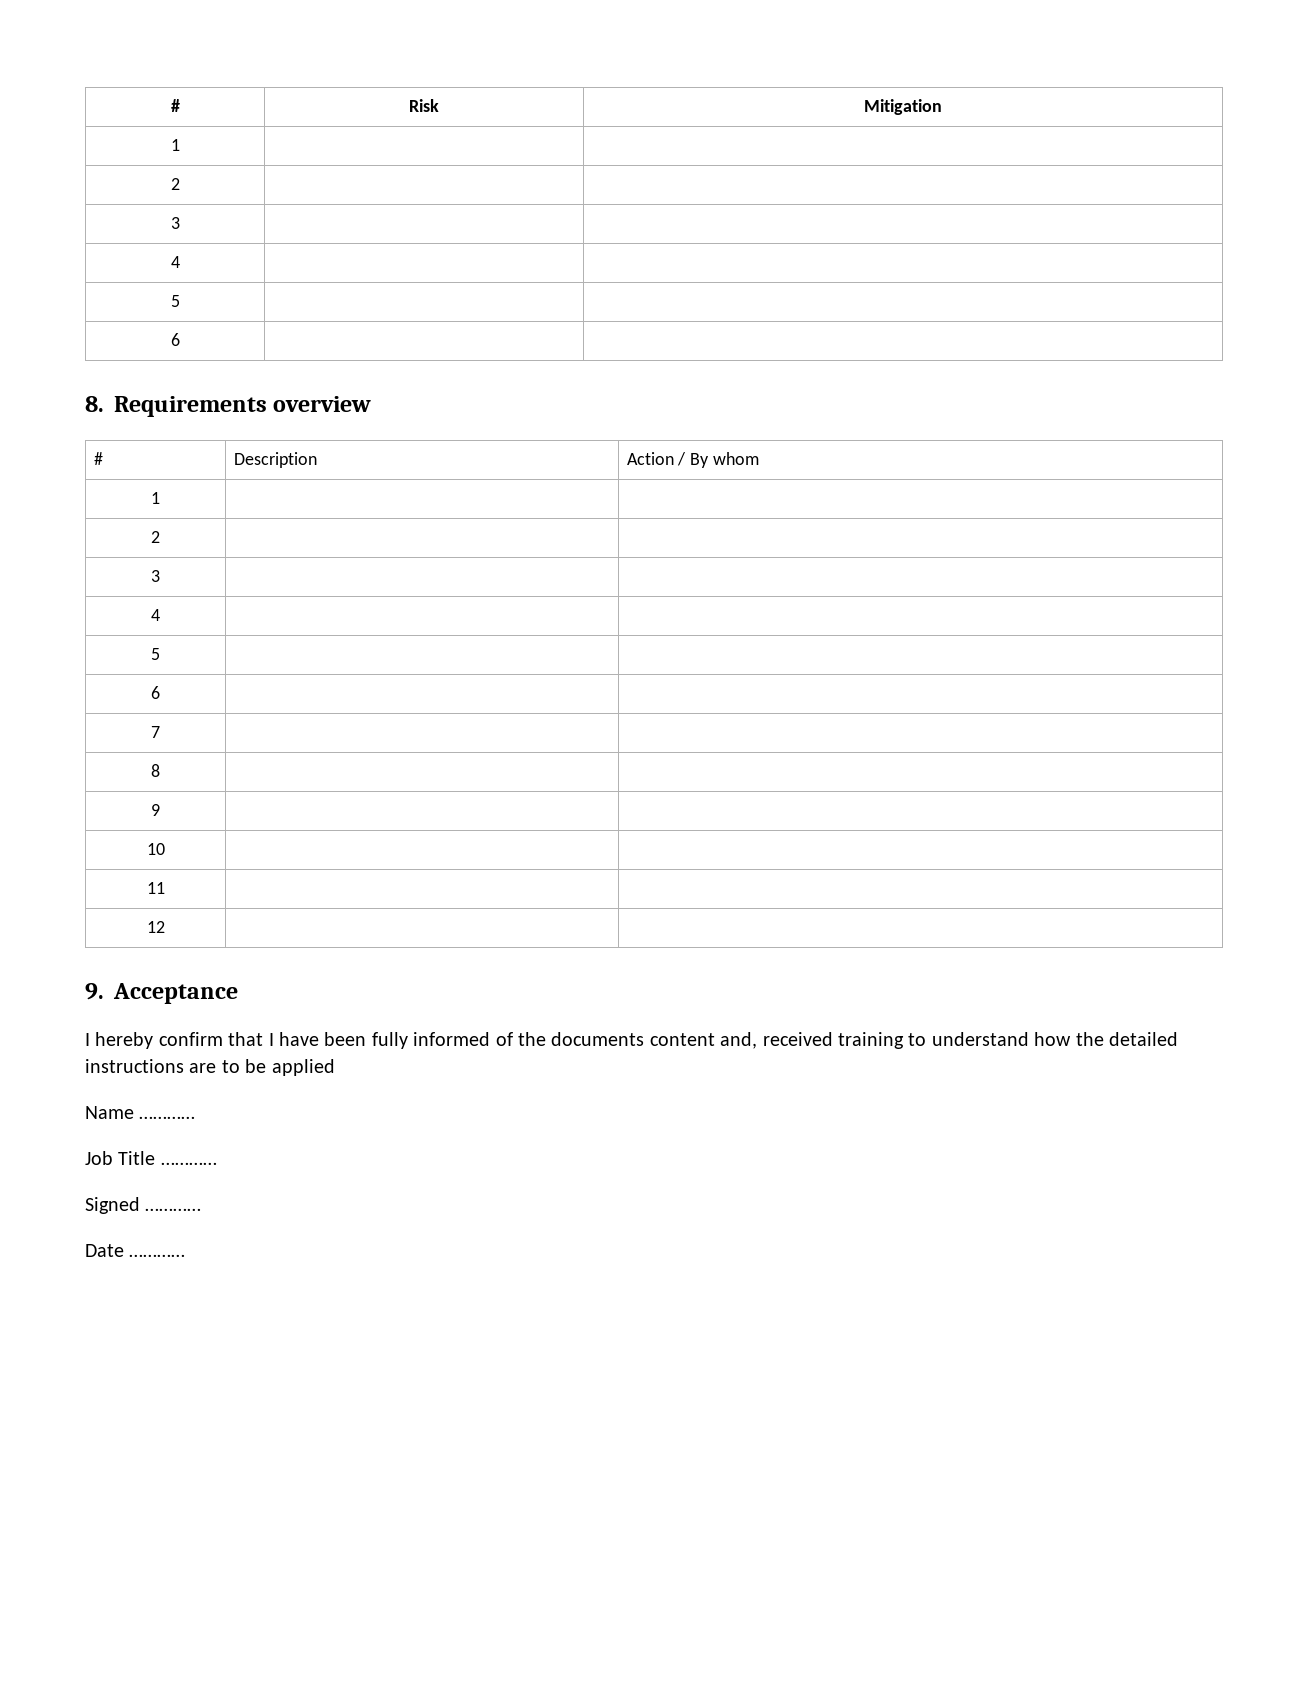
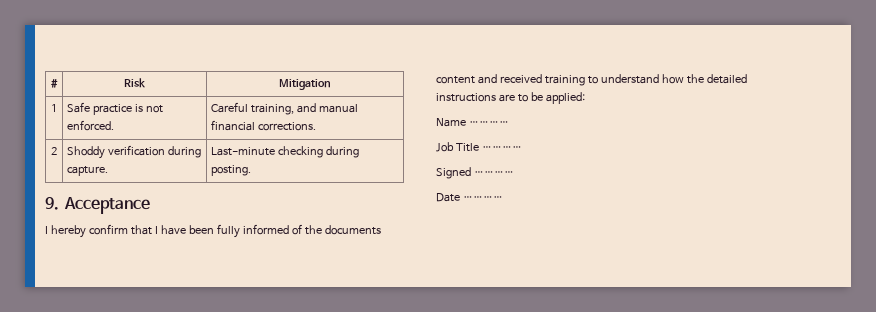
  # | Risk | Mitigation
- 1 | |
- 2 | |
- 3 | |
- 4 | |
- 5 | |
- 6 | |
- 8. Requirements overview
- # | Description | Action / By whom
- 1 | |
- 2 | |
- 3 | |
- 4 | |
- 5 | |
- 6 | |
- 7 | |
- 8 | |
- 9 | |
- 10 | |
- 11 | |
- 12 | |
+ 1 | Safe practice is not enforced. | Careful training, and manual financial corrections.
+ 2 | Shoddy verification during capture. | Last-minute checking during posting.
- I hereby confirm that I have been fully informed of the documents content and, received training to understand how the detailed instructions are to be applied
+ I hereby confirm that I have been fully informed of the documents content and received training to understand how the detailed instructions are to be applied:

